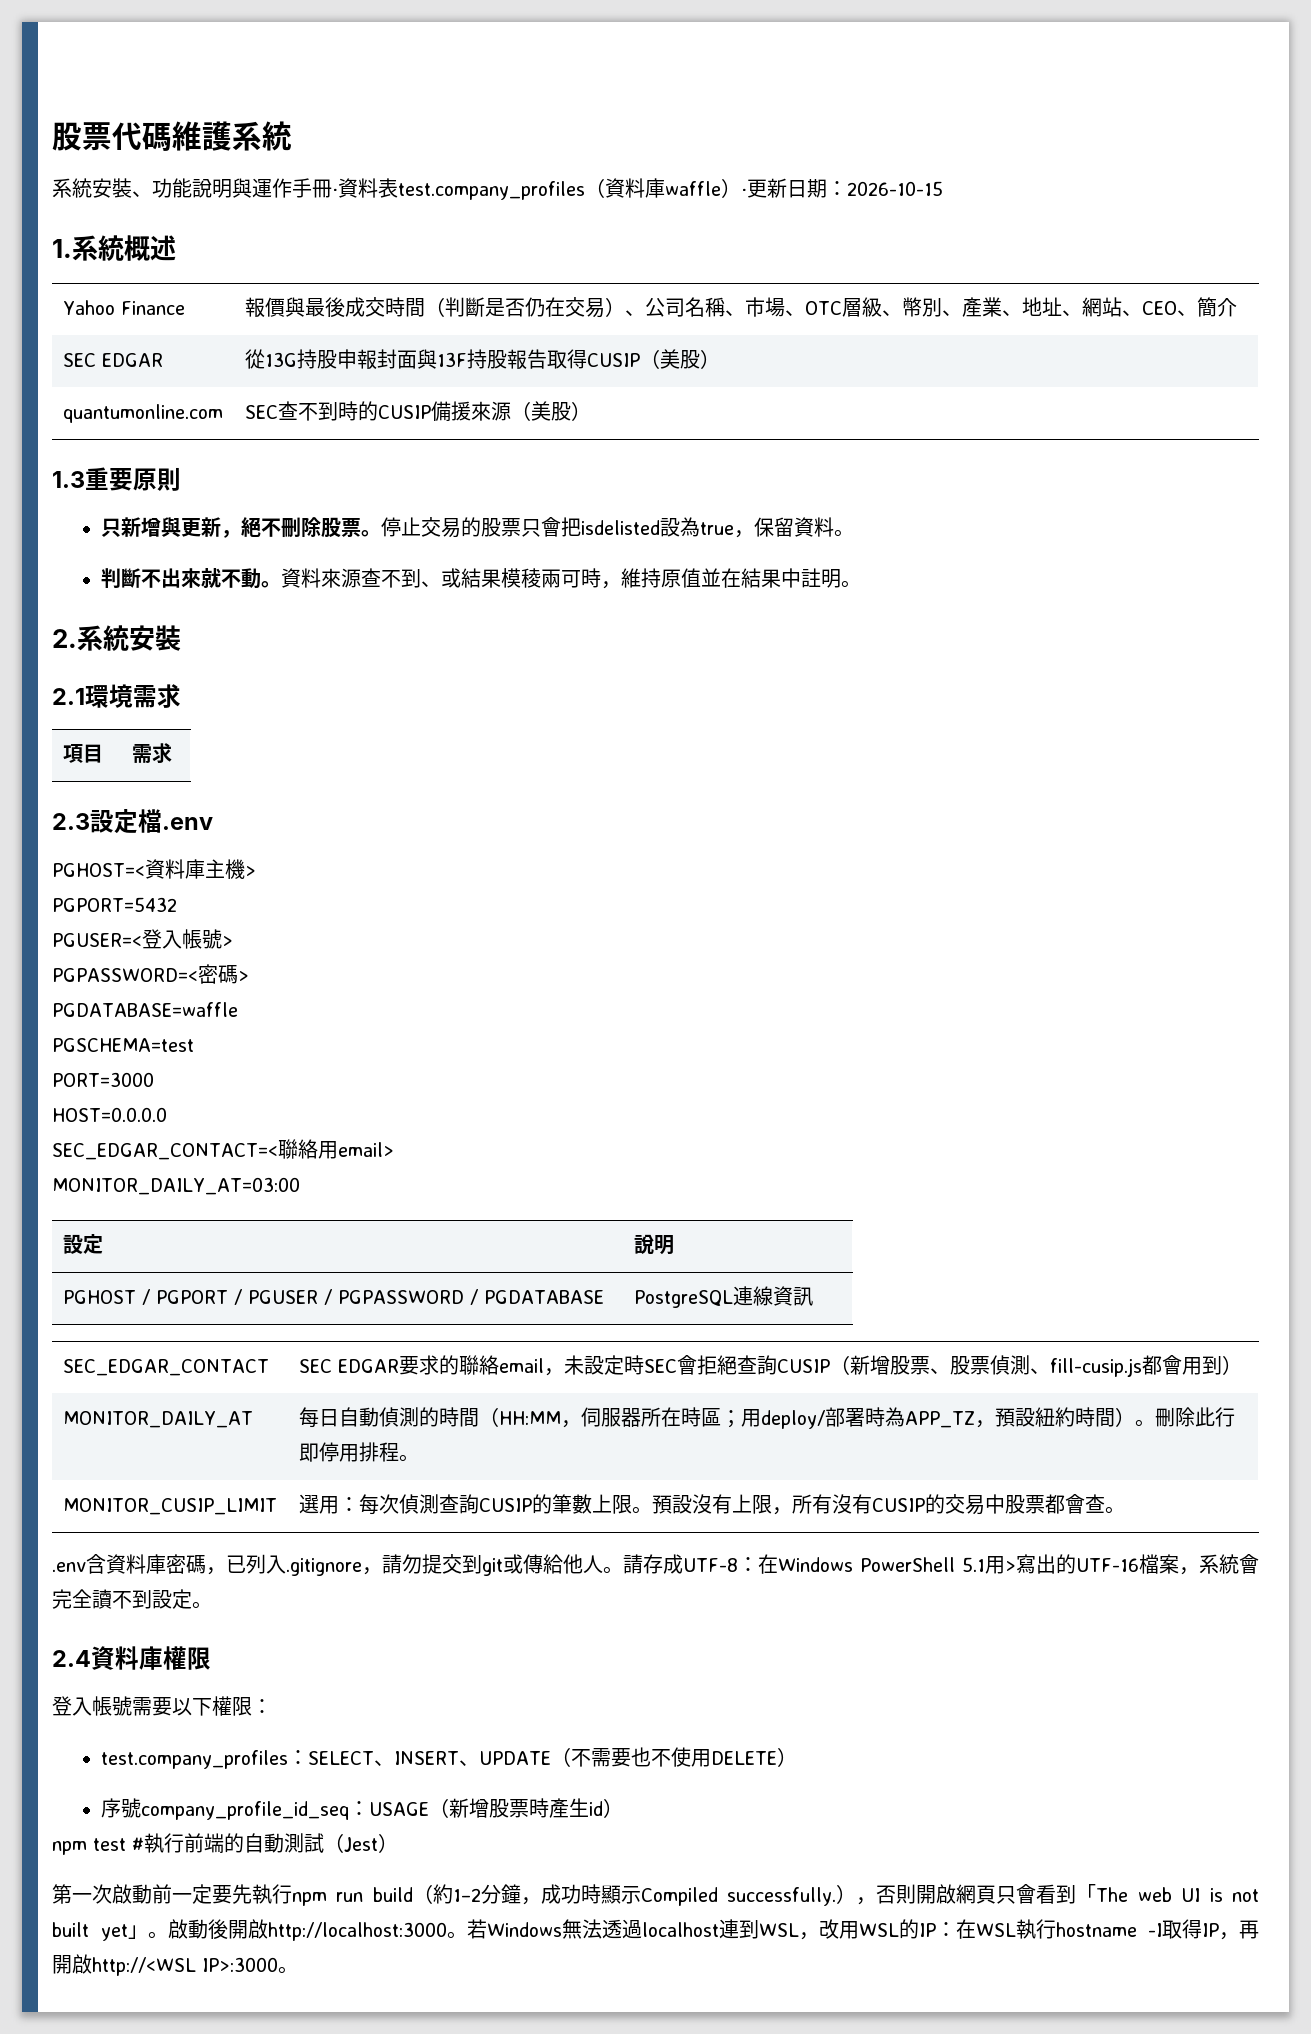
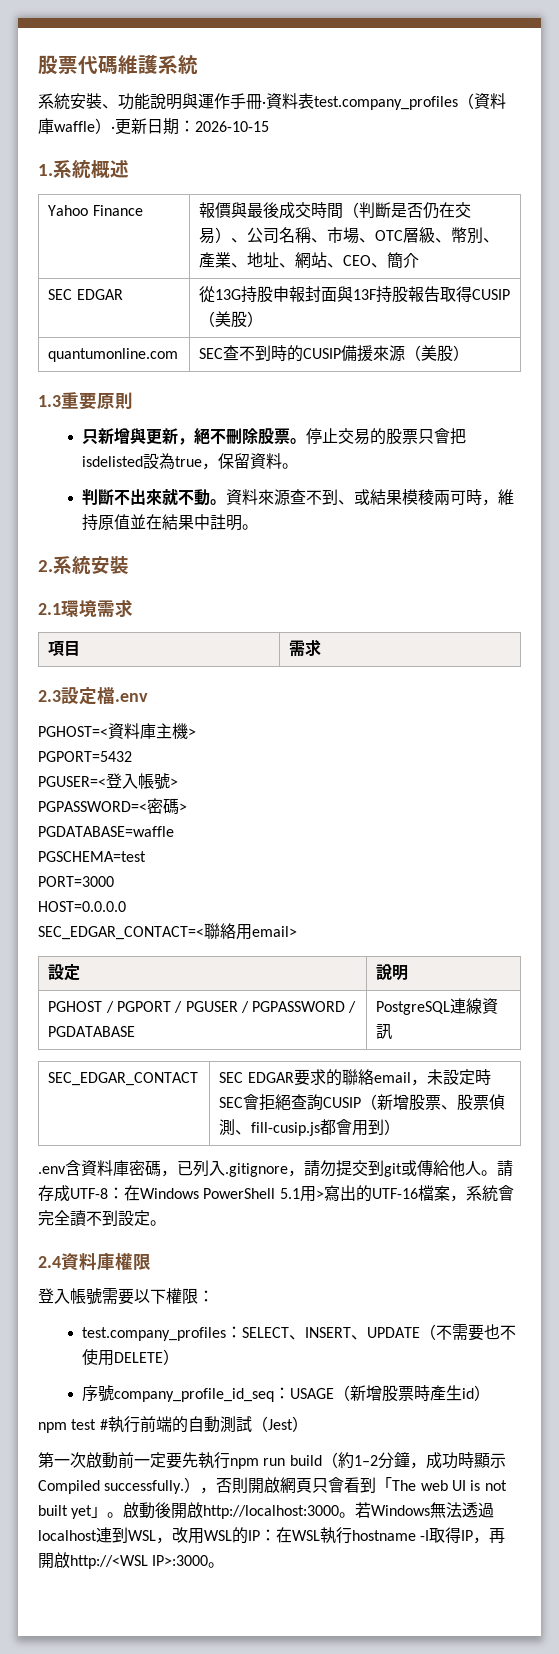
- MONITOR_DAILY_AT=03:00
- MONITOR_DAILY_AT | 每日自動偵測的時間（HH:MM，伺服器所在時區；用deploy/部署時為APP_TZ，預設紐約時間）。刪除此行即停用排程。
- MONITOR_CUSIP_LIMIT | 選用：每次偵測查詢CUSIP的筆數上限。預設沒有上限，所有沒有CUSIP的交易中股票都會查。

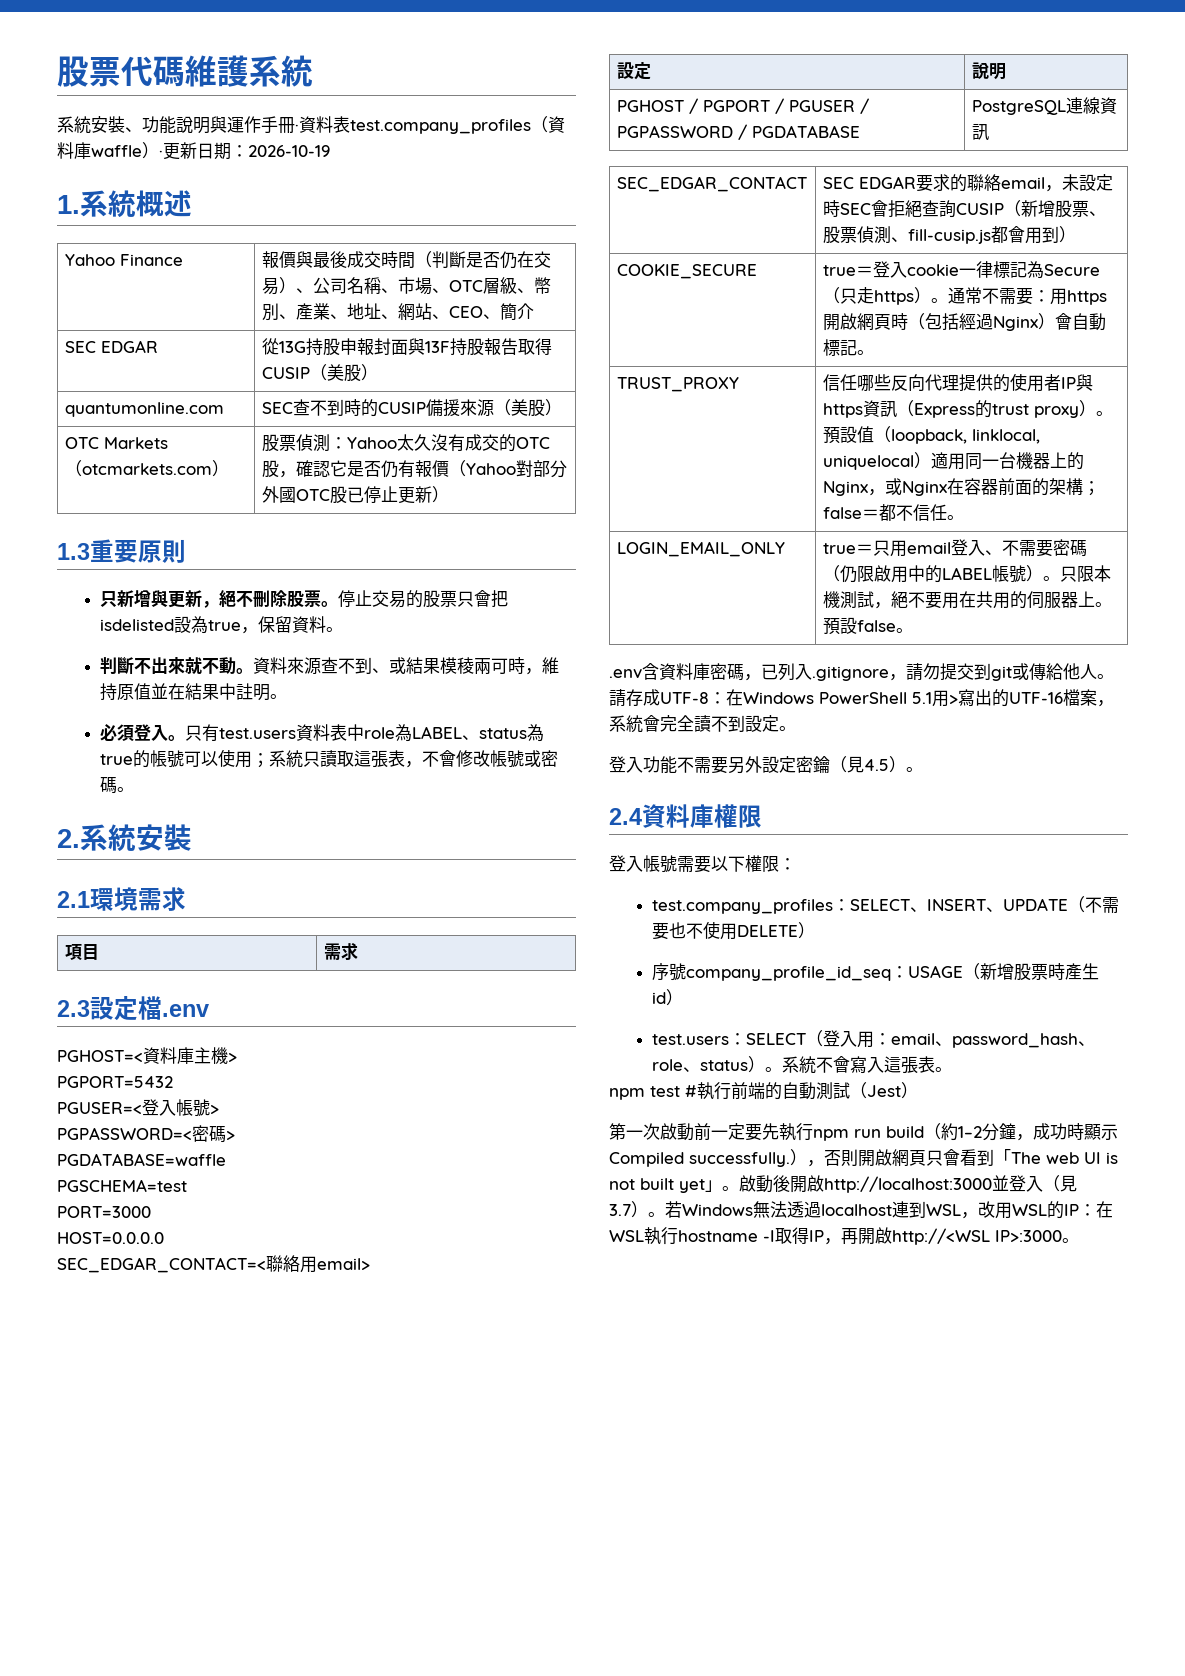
- 系統安裝、功能說明與運作手冊·資料表test.company_profiles（資料庫waffle）·更新日期：2026-10-15
+ 系統安裝、功能說明與運作手冊·資料表test.company_profiles（資料庫waffle）·更新日期：2026-10-19
+ OTC Markets（otcmarkets.com） | 股票偵測：Yahoo太久沒有成交的OTC股，確認它是否仍有報價（Yahoo對部分外國OTC股已停止更新）
+ 必須登入。只有test.users資料表中role為LABEL、status為true的帳號可以使用；系統只讀取這張表，不會修改帳號或密碼。
+ COOKIE_SECURE | true＝登入cookie一律標記為Secure（只走https）。通常不需要：用https開啟網頁時（包括經過Nginx）會自動標記。
+ TRUST_PROXY | 信任哪些反向代理提供的使用者IP與https資訊（Express的trust proxy）。預設值（loopback, linklocal, uniquelocal）適用同一台機器上的Nginx，或Nginx在容器前面的架構；false＝都不信任。
+ LOGIN_EMAIL_ONLY | true＝只用email登入、不需要密碼（仍限啟用中的LABEL帳號）。只限本機測試，絕不要用在共用的伺服器上。預設false。
+ 登入功能不需要另外設定密鑰（見4.5）。
+ test.users：SELECT（登入用：email、password_hash、role、status）。系統不會寫入這張表。
- 啟動後開啟http://localhost:3000。
+ 啟動後開啟http://localhost:3000並登入（見3.7）。

